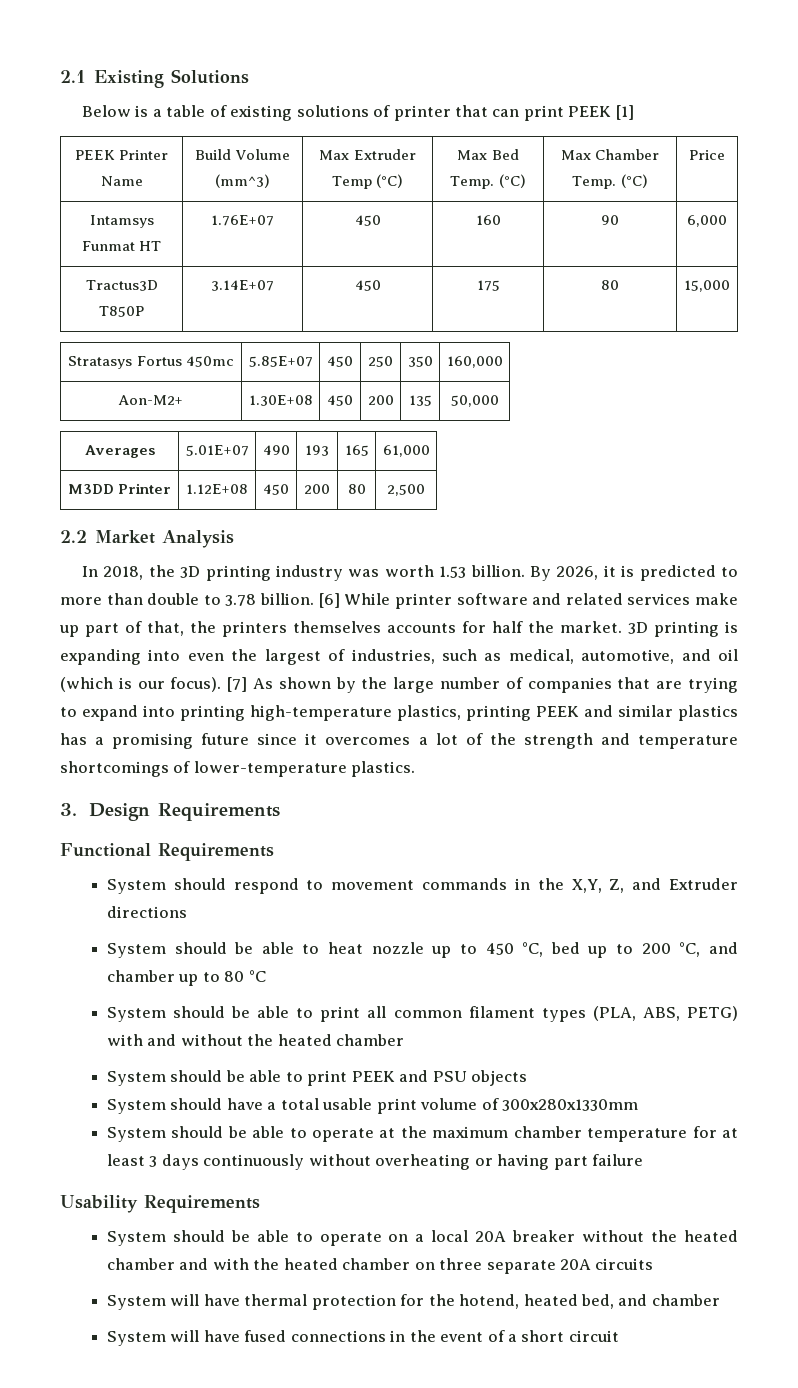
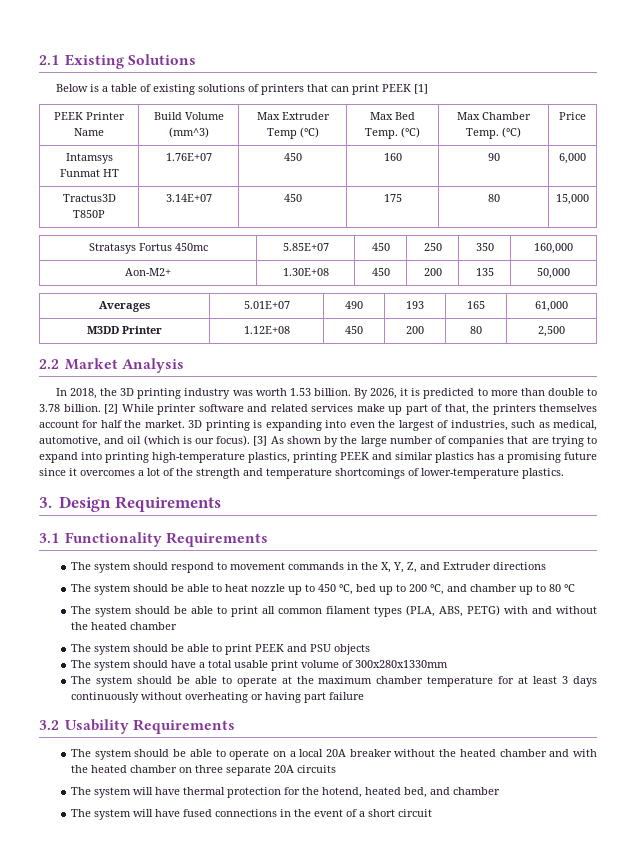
- Below is a table of existing solutions of printer that can print PEEK [1]
+ Below is a table of existing solutions of printers that can print PEEK [1]
- [6] While printer software and related services make up part of that, the printers themselves accounts for half the market.
+ [2] While printer software and related services make up part of that, the printers themselves account for half the market.
- [7] As shown by the large number of companies that are trying to expand into printing high-temperature plastics, printing PEEK and similar plastics has a promising future since it overcomes a lot of the strength and temperature shortcomings of lower-temperature plastics.
+ [3] As shown by the large number of companies that are trying to expand into printing high-temperature plastics, printing PEEK and similar plastics has a promising future since it overcomes a lot of the strength and temperature shortcomings of lower-temperature plastics.
- Functional Requirements
- System should respond to movement commands in the X,Y, Z, and Extruder directions
+ 3.1 Functionality Requirements
+ The system should respond to movement commands in the X, Y, Z, and Extruder directions
- System should be able to heat nozzle up to 450 °C, bed up to 200 °C, and chamber up to 80 °C
+ The system should be able to heat nozzle up to 450 °C, bed up to 200 °C, and chamber up to 80 °C
- System should be able to print all common filament types (PLA, ABS, PETG) with and without the heated chamber
+ The system should be able to print all common filament types (PLA, ABS, PETG) with and without the heated chamber
- System should be able to print PEEK and PSU objects
+ The system should be able to print PEEK and PSU objects
- System should have a total usable print volume of 300x280x1330mm
+ The system should have a total usable print volume of 300x280x1330mm
- System should be able to operate at the maximum chamber temperature for at least 3 days continuously without overheating or having part failure
+ The system should be able to operate at the maximum chamber temperature for at least 3 days continuously without overheating or having part failure
- Usability Requirements
+ 3.2 Usability Requirements
- System should be able to operate on a local 20A breaker without the heated chamber and with the heated chamber on three separate 20A circuits
+ The system should be able to operate on a local 20A breaker without the heated chamber and with the heated chamber on three separate 20A circuits
- System will have thermal protection for the hotend, heated bed, and chamber
+ The system will have thermal protection for the hotend, heated bed, and chamber
- System will have fused connections in the event of a short circuit
+ The system will have fused connections in the event of a short circuit

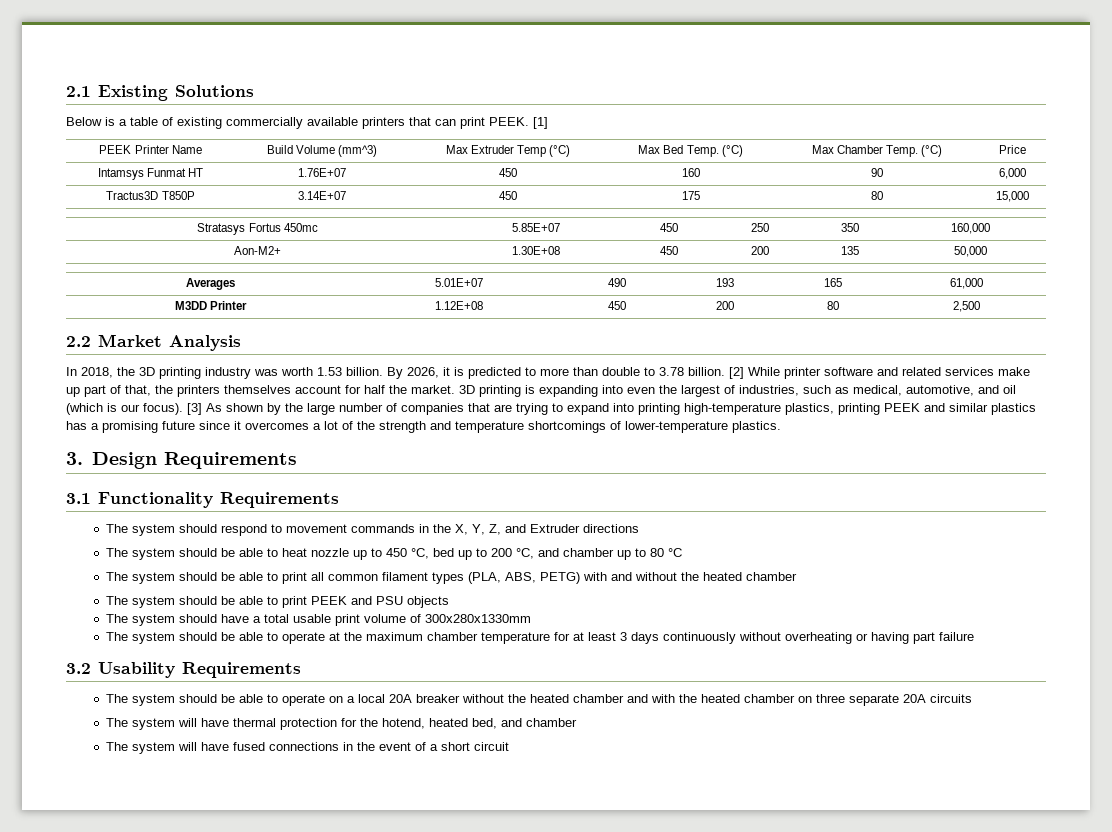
- Below is a table of existing solutions of printers that can print PEEK [1]
+ Below is a table of existing commercially available printers that can print PEEK. [1]

